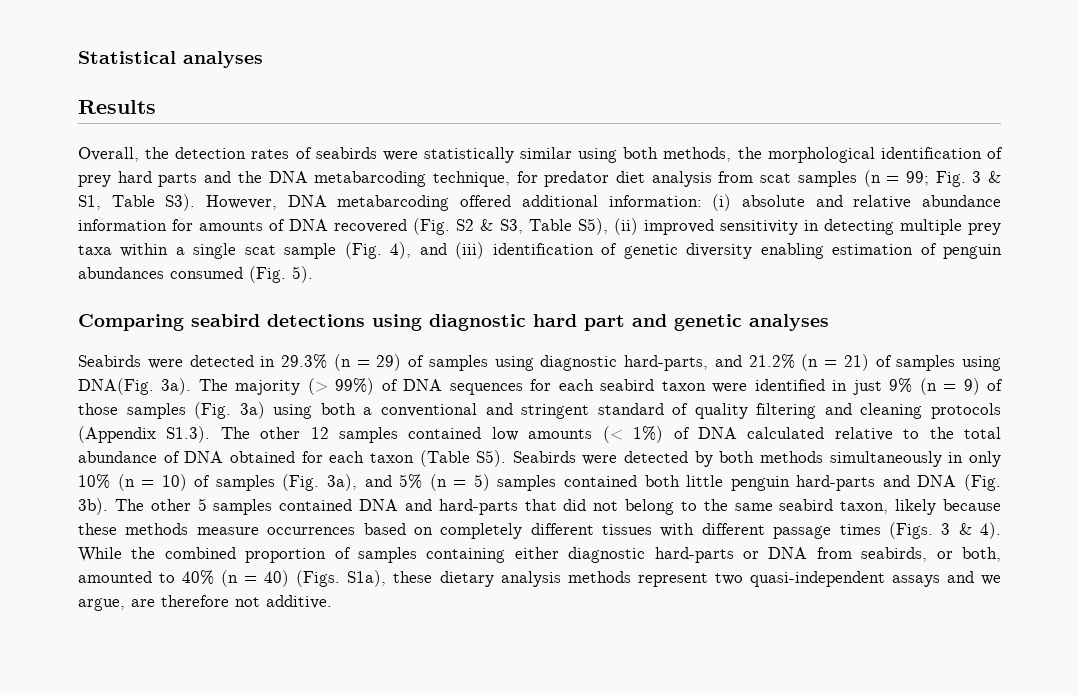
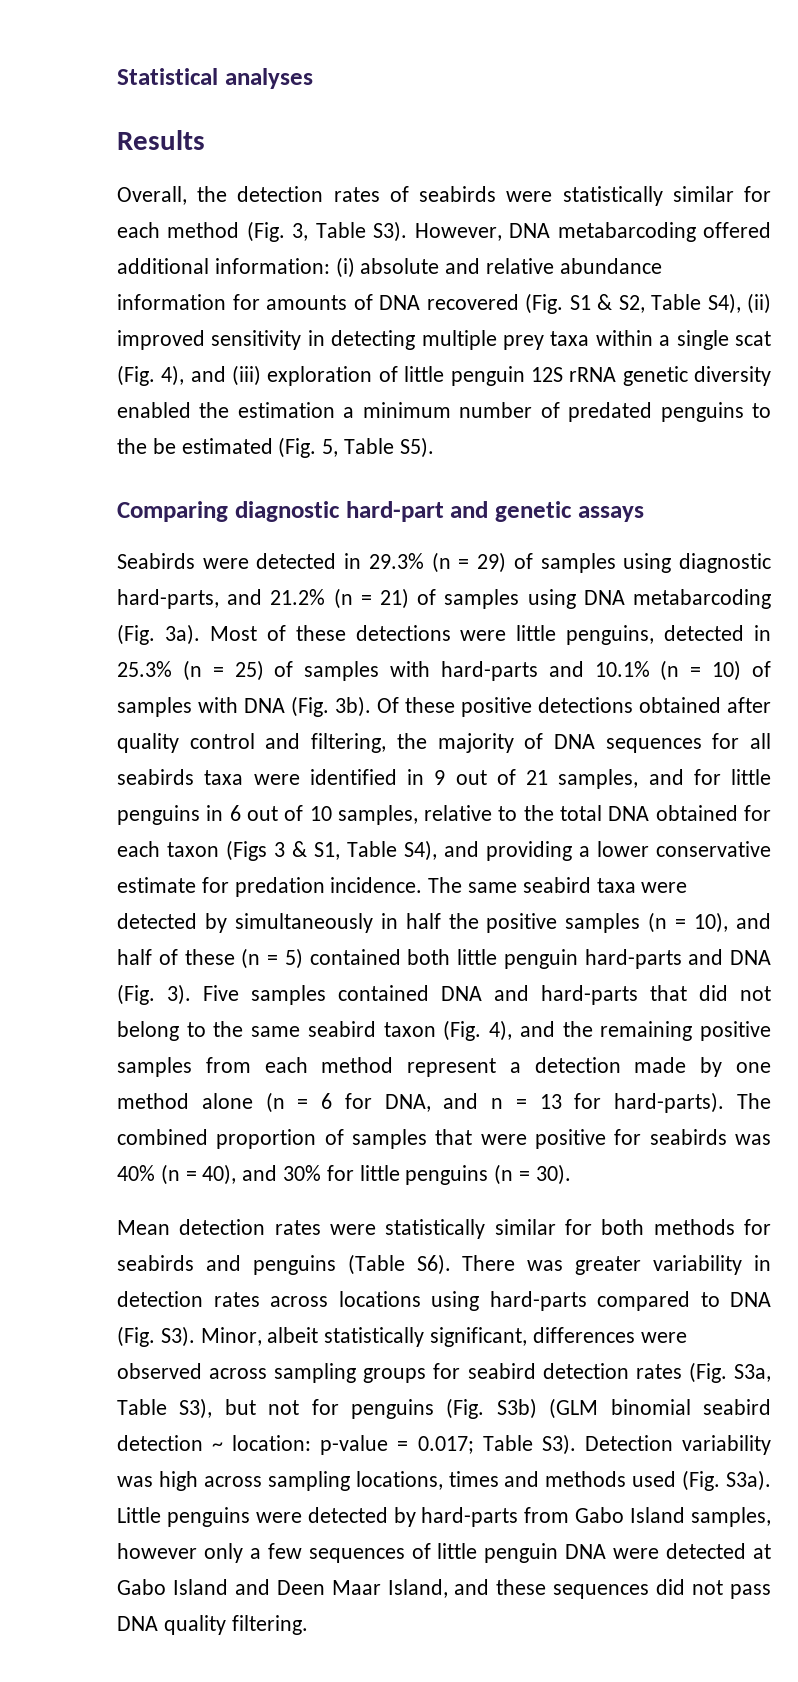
- Overall, the detection rates of seabirds were statistically similar using both methods, the morphological identification of prey hard parts and the DNA metabarcoding technique, for predator diet analysis from scat samples (n = 99; Fig. 3 & S1, Table S3). However, DNA metabarcoding offered additional information: (i) absolute and relative abundance information for amounts of DNA recovered (Fig. S2 & S3, Table S5), (ii) improved sensitivity in detecting multiple prey taxa within a single scat sample (Fig. 4), and (iii) identification of genetic diversity enabling estimation of penguin abundances consumed (Fig. 5).
- Comparing seabird detections using diagnostic hard part and genetic analyses
+ Overall, the detection rates of seabirds were statistically similar for each method (Fig. 3, Table S3). However, DNA metabarcoding offered additional information: (i) absolute and relative abundance information for amounts of DNA recovered (Fig. S1 & S2, Table S4), (ii) improved sensitivity in detecting multiple prey taxa within a single scat (Fig. 4), and (iii) exploration of little penguin 12S rRNA genetic diversity enabled the estimation a minimum number of predated penguins to the be estimated (Fig. 5, Table S5).
+ Comparing diagnostic hard-part and genetic assays
- Seabirds were detected in 29.3% (n = 29) of samples using diagnostic hard-parts, and 21.2% (n = 21) of samples using DNA(Fig. 3a). The majority (> 99%) of DNA sequences for each seabird taxon were identified in just 9% (n = 9) of those samples (Fig. 3a) using both a conventional and stringent standard of quality filtering and cleaning protocols (Appendix S1.3). The other 12 samples contained low amounts (< 1%) of DNA calculated relative to the total abundance of DNA obtained for each taxon (Table S5). Seabirds were detected by both methods simultaneously in only 10% (n = 10) of samples (Fig. 3a), and 5% (n = 5) samples contained both little penguin hard-parts and DNA (Fig. 3b). The other 5 samples contained DNA and hard-parts that did not belong to the same seabird taxon, likely because these methods measure occurrences based on completely different tissues with different passage times (Figs. 3 & 4). While the combined proportion of samples containing either diagnostic hard-parts or DNA from seabirds, or both, amounted to 40% (n = 40) (Figs. S1a), these dietary analysis methods represent two quasi-independent assays and we argue, are therefore not additive.
+ Seabirds were detected in 29.3% (n = 29) of samples using diagnostic hard-parts, and 21.2% (n = 21) of samples using DNA metabarcoding (Fig. 3a). Most of these detections were little penguins, detected in 25.3% (n = 25) of samples with hard-parts and 10.1% (n = 10) of samples with DNA (Fig. 3b). Of these positive detections obtained after quality control and filtering, the majority of DNA sequences for all seabirds taxa were identified in 9 out of 21 samples, and for little penguins in 6 out of 10 samples, relative to the total DNA obtained for each taxon (Figs 3 & S1, Table S4), and providing a lower conservative estimate for predation incidence. The same seabird taxa were detected by simultaneously in half the positive samples (n = 10), and half of these (n = 5) contained both little penguin hard-parts and DNA (Fig. 3). Five samples contained DNA and hard-parts that did not belong to the same seabird taxon (Fig. 4), and the remaining positive samples from each method represent a detection made by one method alone (n = 6 for DNA, and n = 13 for hard-parts). The combined proportion of samples that were positive for seabirds was 40% (n = 40), and 30% for little penguins (n = 30).
+ Mean detection rates were statistically similar for both methods for seabirds and penguins (Table S6). There was greater variability in detection rates across locations using hard-parts compared to DNA (Fig. S3). Minor, albeit statistically significant, differences were observed across sampling groups for seabird detection rates (Fig. S3a, Table S3), but not for penguins (Fig. S3b) (GLM binomial seabird detection ~ location: p-value = 0.017; Table S3). Detection variability was high across sampling locations, times and methods used (Fig. S3a). Little penguins were detected by hard-parts from Gabo Island samples, however only a few sequences of little penguin DNA were detected at Gabo Island and Deen Maar Island, and these sequences did not pass DNA quality filtering.

